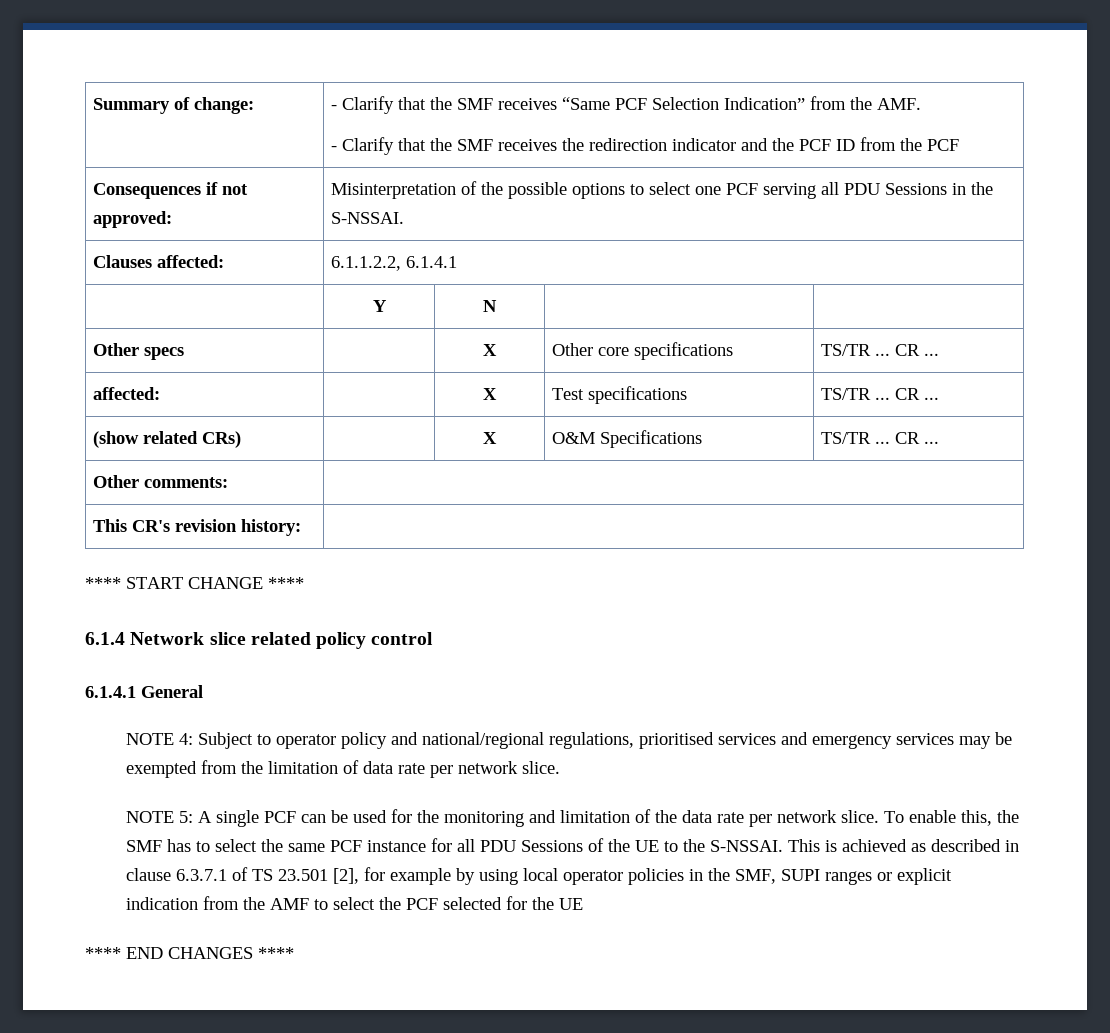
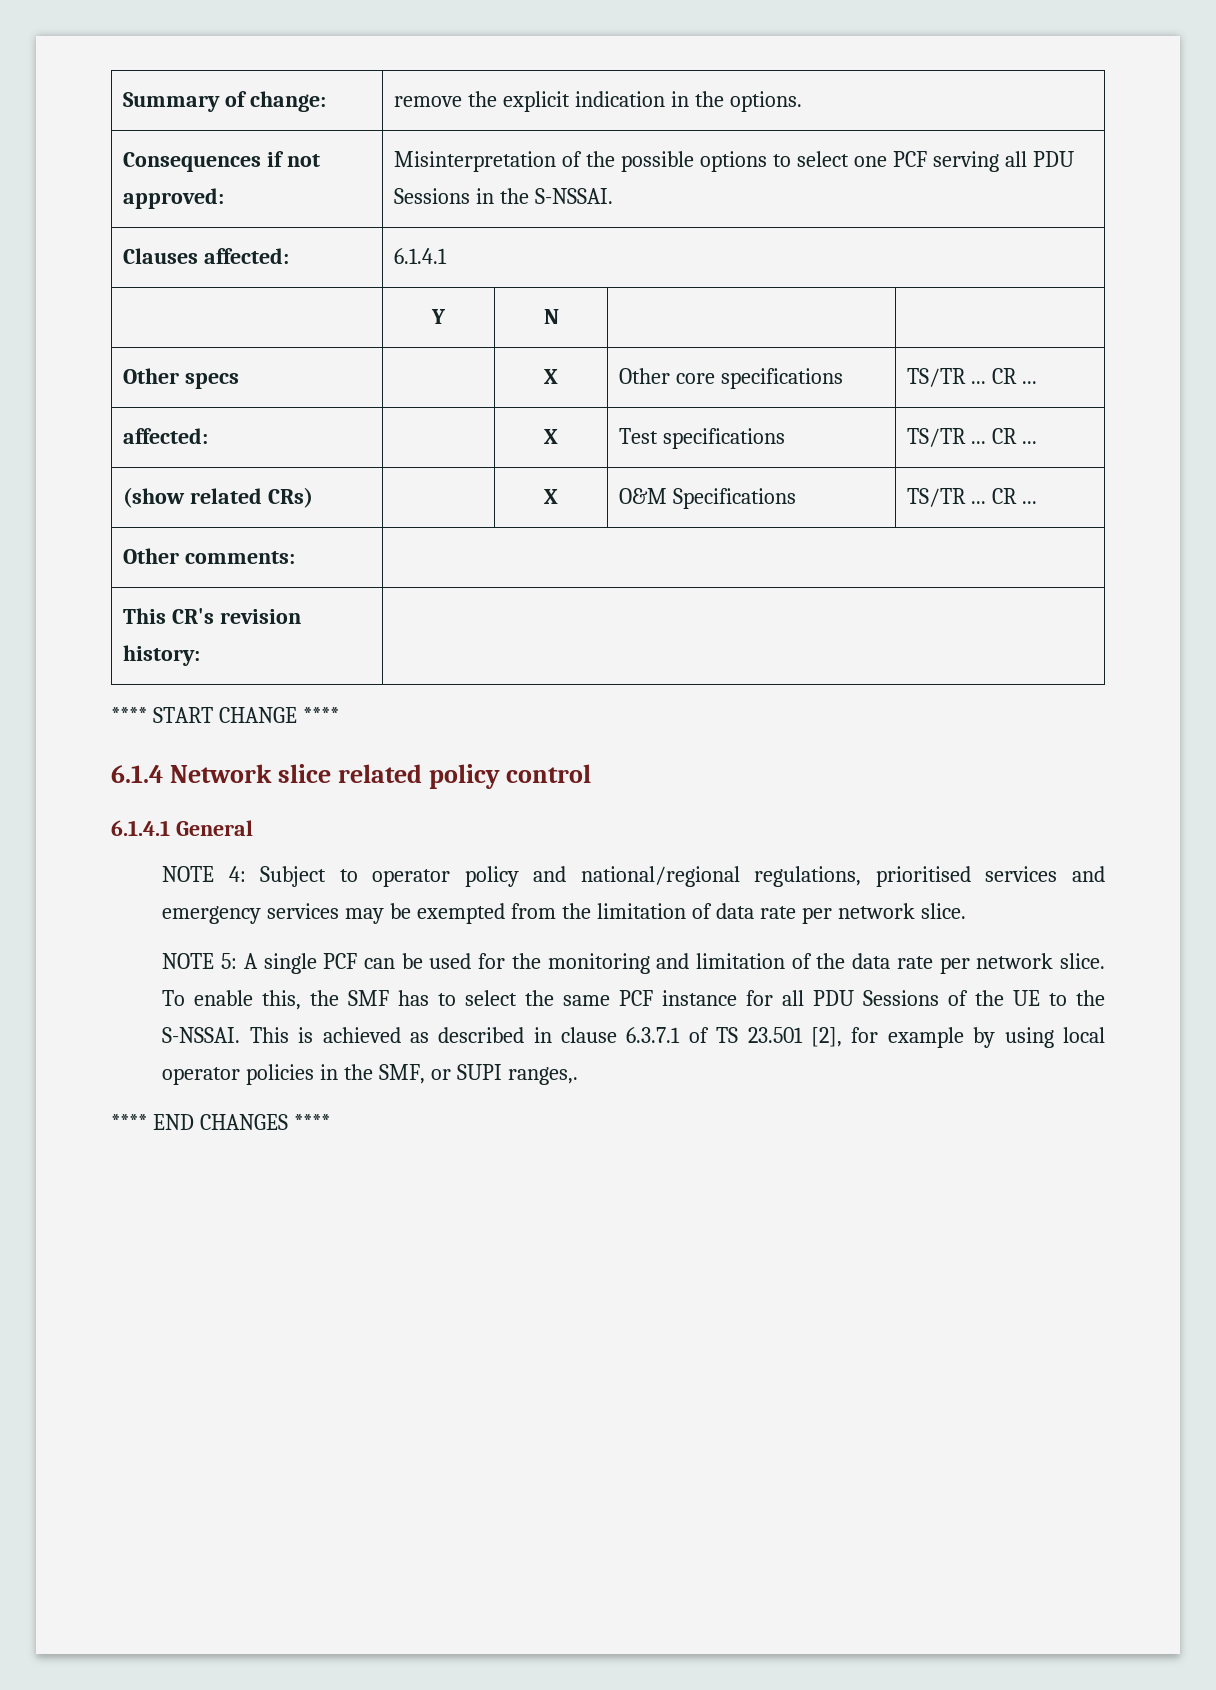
- Summary of change: | - Clarify that the SMF receives “Same PCF Selection Indication” from the AMF.
- - Clarify that the SMF receives the redirection indicator and the PCF ID from the PCF
+ Summary of change: | remove the explicit indication in the options.
- Clauses affected: | 6.1.1.2.2, 6.1.4.1
+ Clauses affected: | 6.1.4.1
- This is achieved as described in clause 6.3.7.1 of TS 23.501 [2], for example by using local operator policies in the SMF, SUPI ranges or explicit indication from the AMF to select the PCF selected for the UE
+ This is achieved as described in clause 6.3.7.1 of TS 23.501 [2], for example by using local operator policies in the SMF, or SUPI ranges,.

